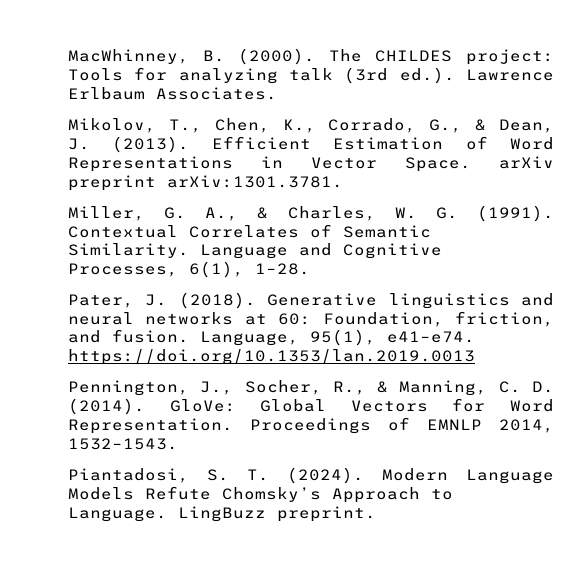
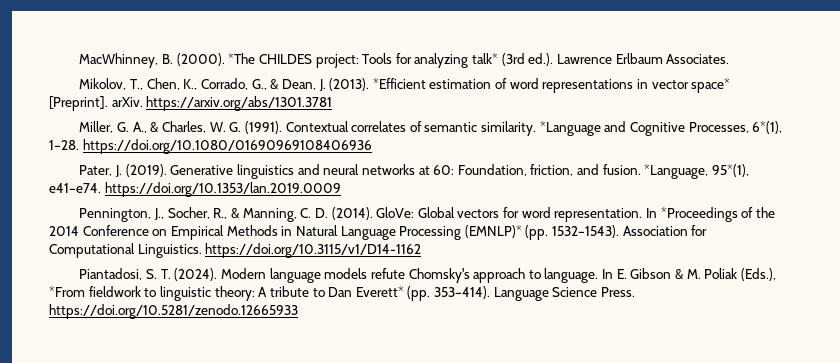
- The CHILDES project: Tools for analyzing talk (3rd ed.). Lawrence Erlbaum Associates.
+ *The CHILDES project: Tools for analyzing talk* (3rd ed.). Lawrence Erlbaum Associates.
- Efficient Estimation of Word Representations in Vector Space. arXiv preprint arXiv:1301.3781.
+ *Efficient estimation of word representations in vector space* [Preprint]. arXiv. https://arxiv.org/abs/1301.3781
- Contextual Correlates of Semantic Similarity. Language and Cognitive Processes, 6(1), 1–28.
+ Contextual correlates of semantic similarity. *Language and Cognitive Processes, 6*(1), 1–28. https://doi.org/10.1080/01690969108406936
- Pater, J. (2018).
+ Pater, J. (2019).
- Language, 95(1), e41–e74. https://doi.org/10.1353/lan.2019.0013
+ *Language, 95*(1), e41–e74. https://doi.org/10.1353/lan.2019.0009
- GloVe: Global Vectors for Word Representation. Proceedings of EMNLP 2014, 1532–1543.
+ GloVe: Global vectors for word representation. In *Proceedings of the 2014 Conference on Empirical Methods in Natural Language Processing (EMNLP)* (pp. 1532–1543). Association for Computational Linguistics. https://doi.org/10.3115/v1/D14-1162
- Modern Language Models Refute Chomsky’s Approach to Language. LingBuzz preprint.
+ Modern language models refute Chomsky's approach to language. In E. Gibson & M. Poliak (Eds.), *From fieldwork to linguistic theory: A tribute to Dan Everett* (pp. 353–414). Language Science Press. https://doi.org/10.5281/zenodo.12665933

